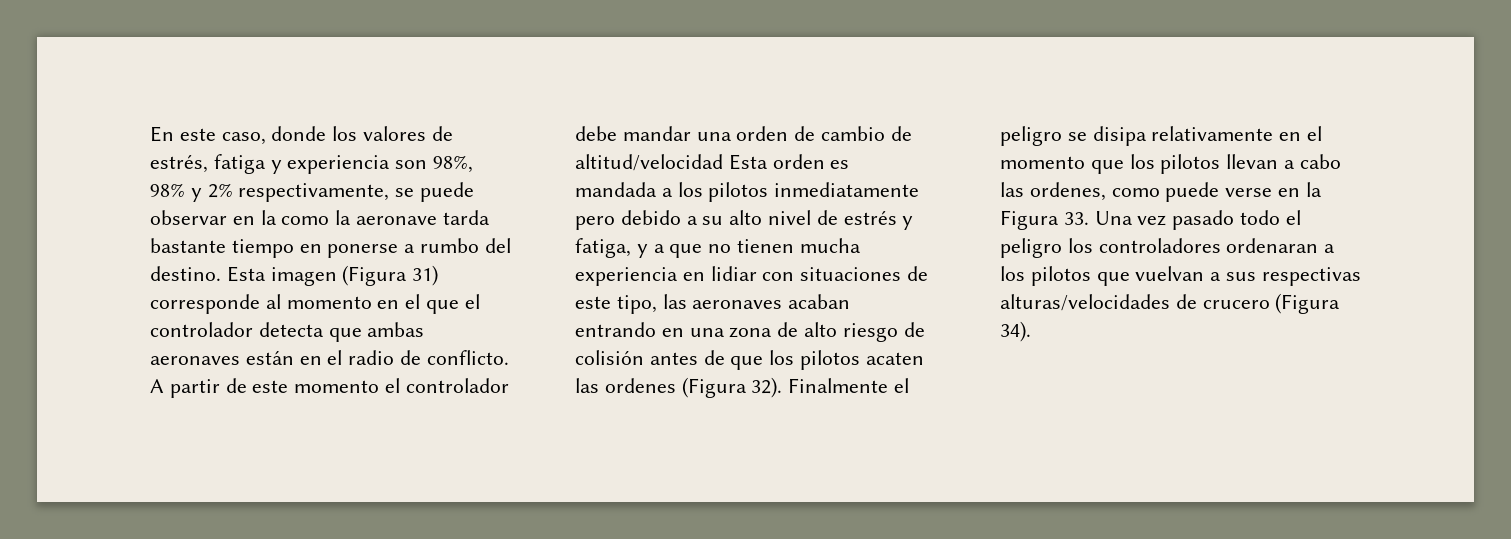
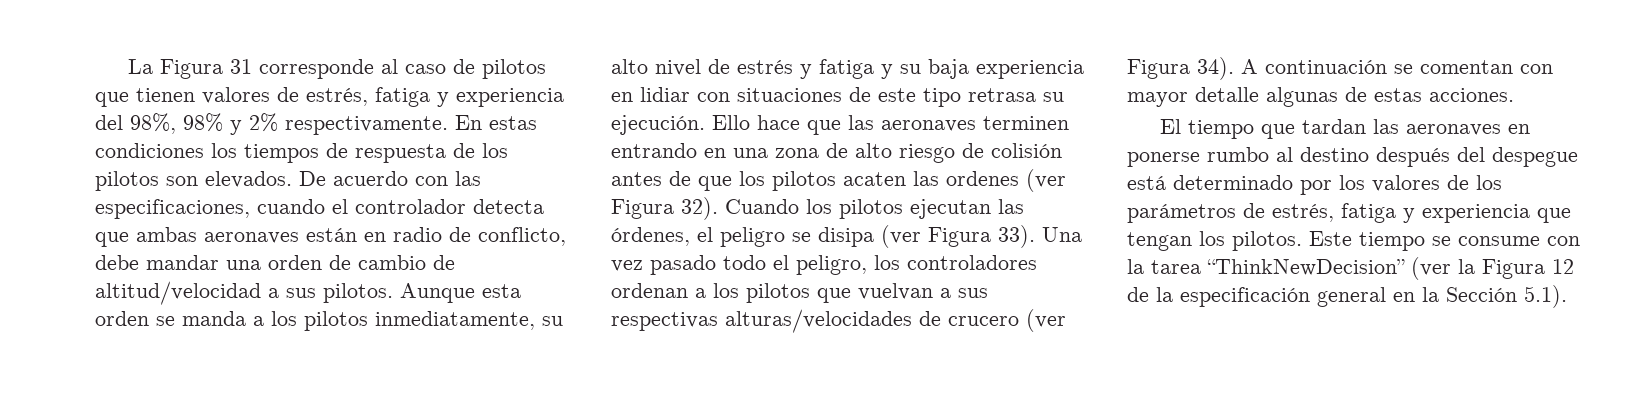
- En este caso, donde los valores de estrés, fatiga y experiencia son 98%, 98% y 2% respectivamente, se puede observar en la como la aeronave tarda bastante tiempo en ponerse a rumbo del destino. Esta imagen (Figura 31) corresponde al momento en el que el controlador detecta que ambas aeronaves están en el radio de conflicto. A partir de este momento el controlador debe mandar una orden de cambio de altitud/velocidad Esta orden es mandada a los pilotos inmediatamente pero debido a su alto nivel de estrés y fatiga, y a que no tienen mucha experiencia en lidiar con situaciones de este tipo, las aeronaves acaban entrando en una zona de alto riesgo de colisión antes de que los pilotos acaten las ordenes (Figura 32). Finalmente el peligro se disipa relativamente en el momento que los pilotos llevan a cabo las ordenes, como puede verse en la Figura 33. Una vez pasado todo el peligro los controladores ordenaran a los pilotos que vuelvan a sus respectivas alturas/velocidades de crucero (Figura 34).
+ La Figura 31 corresponde al caso de pilotos que tienen valores de estrés, fatiga y experiencia del 98%, 98% y 2% respectivamente. En estas condiciones los tiempos de respuesta de los pilotos son elevados. De acuerdo con las especificaciones, cuando el controlador detecta que ambas aeronaves están en radio de conflicto, debe mandar una orden de cambio de altitud/velocidad a sus pilotos. Aunque esta orden se manda a los pilotos inmediatamente, su alto nivel de estrés y fatiga y su baja experiencia en lidiar con situaciones de este tipo retrasa su ejecución. Ello hace que las aeronaves terminen entrando en una zona de alto riesgo de colisión antes de que los pilotos acaten las ordenes (ver Figura 32). Cuando los pilotos ejecutan las órdenes, el peligro se disipa (ver Figura 33). Una vez pasado todo el peligro, los controladores ordenan a los pilotos que vuelvan a sus respectivas alturas/velocidades de crucero (ver Figura 34). A continuación se comentan con mayor detalle algunas de estas acciones.
+ El tiempo que tardan las aeronaves en ponerse rumbo al destino después del despegue está determinado por los valores de los parámetros de estrés, fatiga y experiencia que tengan los pilotos. Este tiempo se consume con la tarea “ThinkNewDecision” (ver la Figura 12 de la especificación general en la Sección 5.1).

